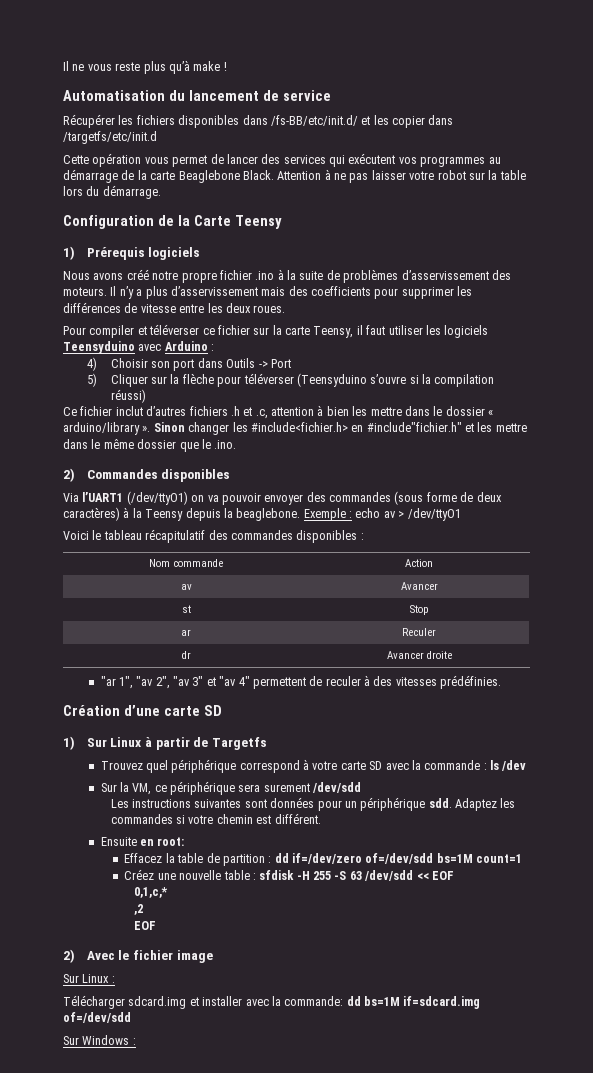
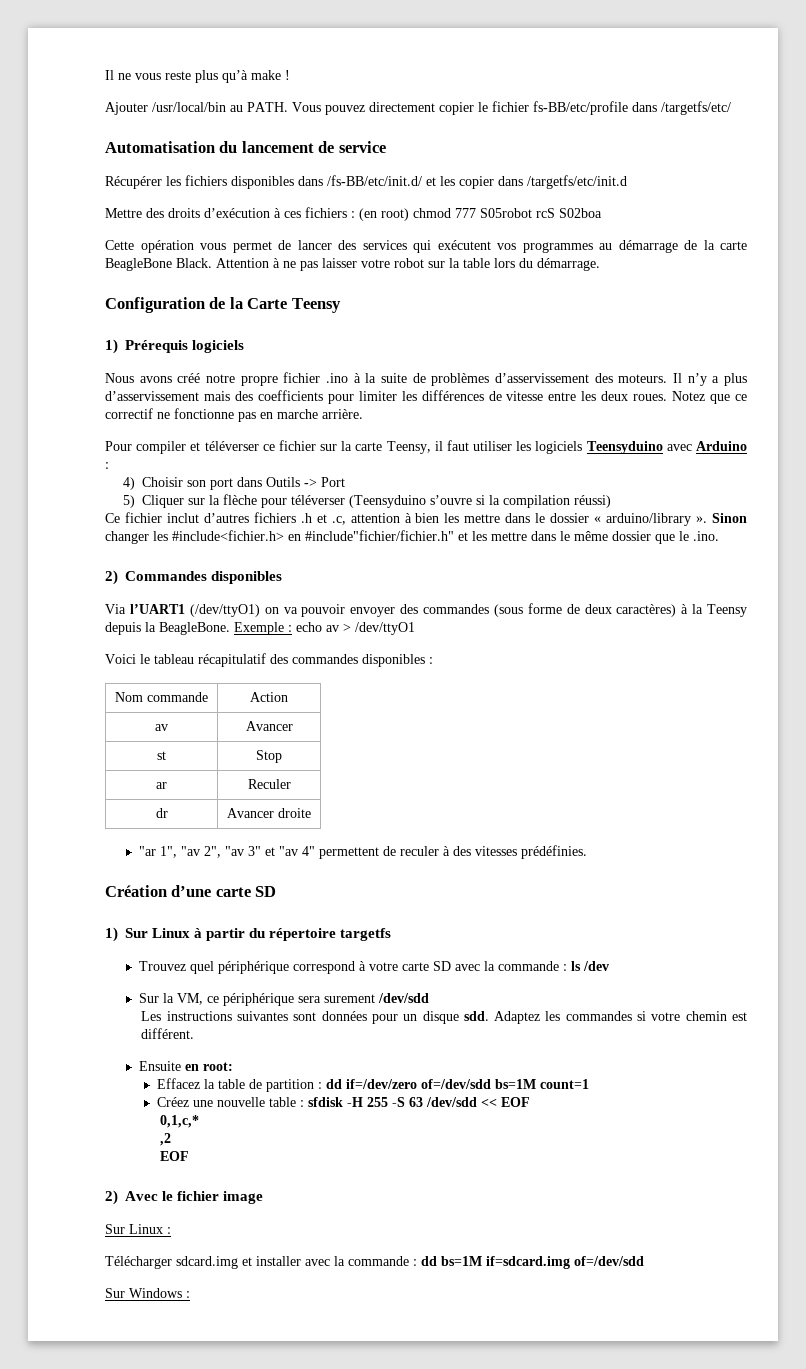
+ Ajouter /usr/local/bin au PATH. Vous pouvez directement copier le fichier fs-BB/etc/profile dans /targetfs/etc/
+ Mettre des droits d’exécution à ces fichiers : (en root) chmod 777 S05robot rcS S02boa
- Cette opération vous permet de lancer des services qui exécutent vos programmes au démarrage de la carte Beaglebone Black.
+ Cette opération vous permet de lancer des services qui exécutent vos programmes au démarrage de la carte BeagleBone Black.
- Il n’y a plus d’asservissement mais des coefficients pour supprimer les différences de vitesse entre les deux roues.
+ Il n’y a plus d’asservissement mais des coefficients pour limiter les différences de vitesse entre les deux roues. Notez que ce correctif ne fonctionne pas en marche arrière.
- Sinon changer les #include<fichier.h> en #include"fichier.h" et les mettre dans le même dossier que le .ino.
+ Sinon changer les #include<fichier.h> en #include"fichier/fichier.h" et les mettre dans le même dossier que le .ino.
- Via l’UART1 (/dev/ttyO1) on va pouvoir envoyer des commandes (sous forme de deux caractères) à la Teensy depuis la beaglebone.
+ Via l’UART1 (/dev/ttyO1) on va pouvoir envoyer des commandes (sous forme de deux caractères) à la Teensy depuis la BeagleBone.
- 1) Sur Linux à partir de Targetfs
+ 1) Sur Linux à partir du répertoire targetfs
- Les instructions suivantes sont données pour un périphérique sdd.
+ Les instructions suivantes sont données pour un disque sdd.
- Télécharger sdcard.img et installer avec la commande: dd bs=1M if=sdcard.img of=/dev/sdd
+ Télécharger sdcard.img et installer avec la commande : dd bs=1M if=sdcard.img of=/dev/sdd

